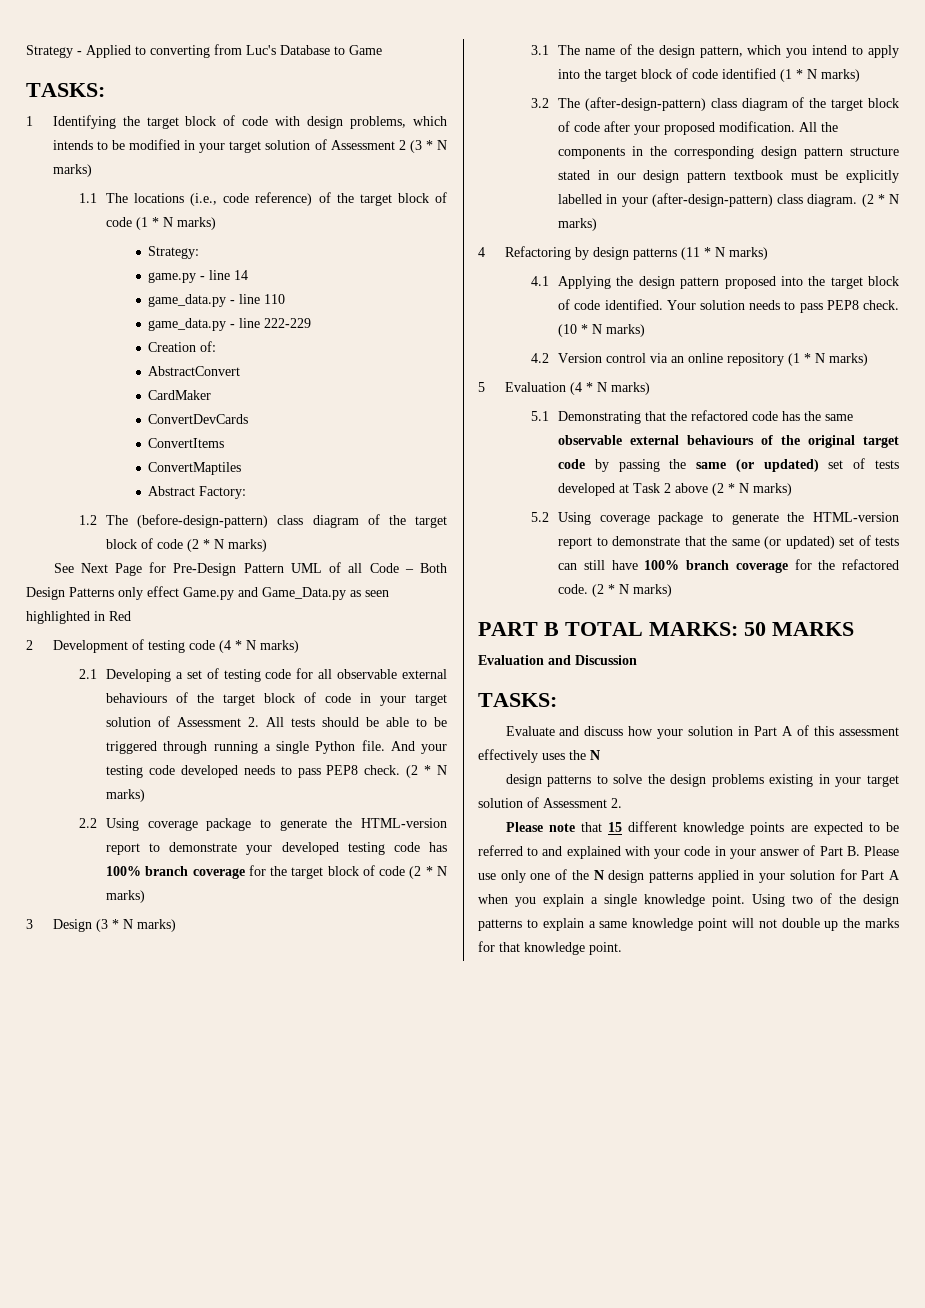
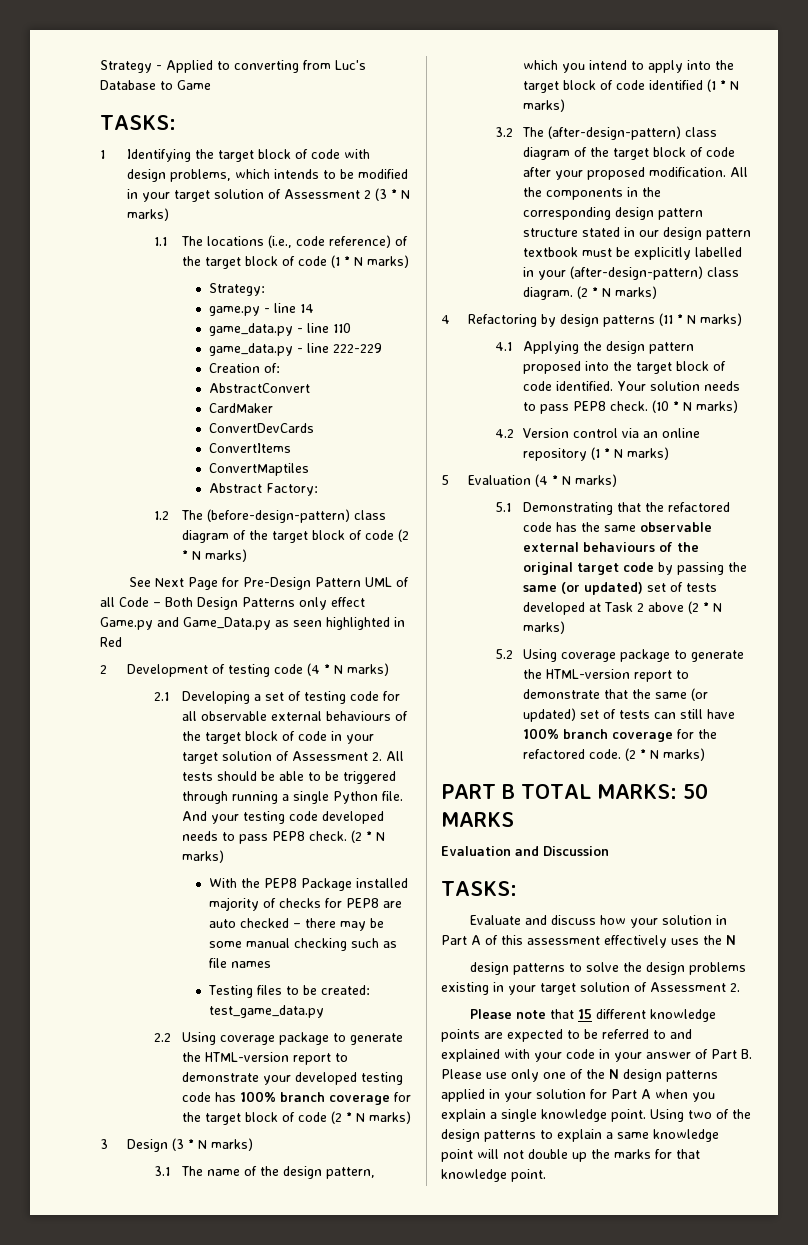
+ With the PEP8 Package installed majority of checks for PEP8 are auto checked – there may be some manual checking such as file names
+ Testing files to be created: test_game_data.py

